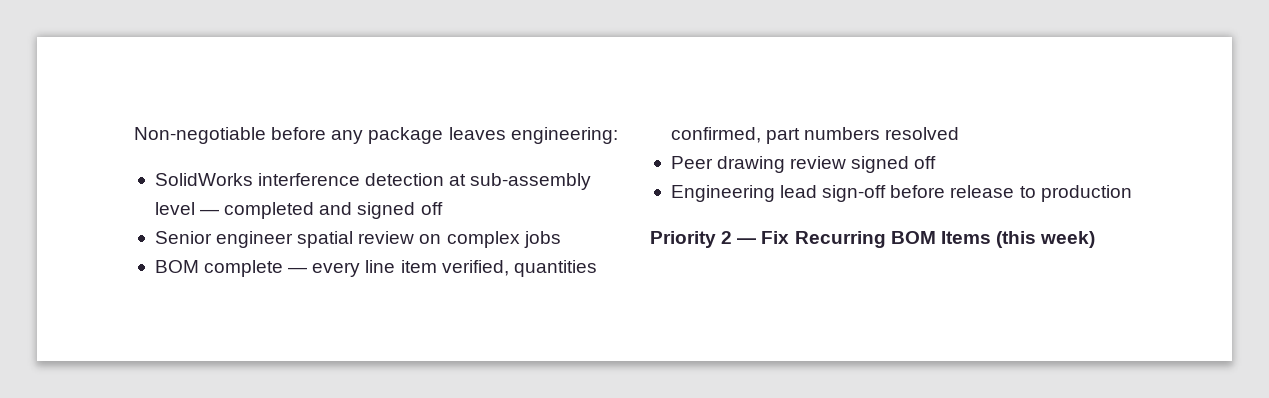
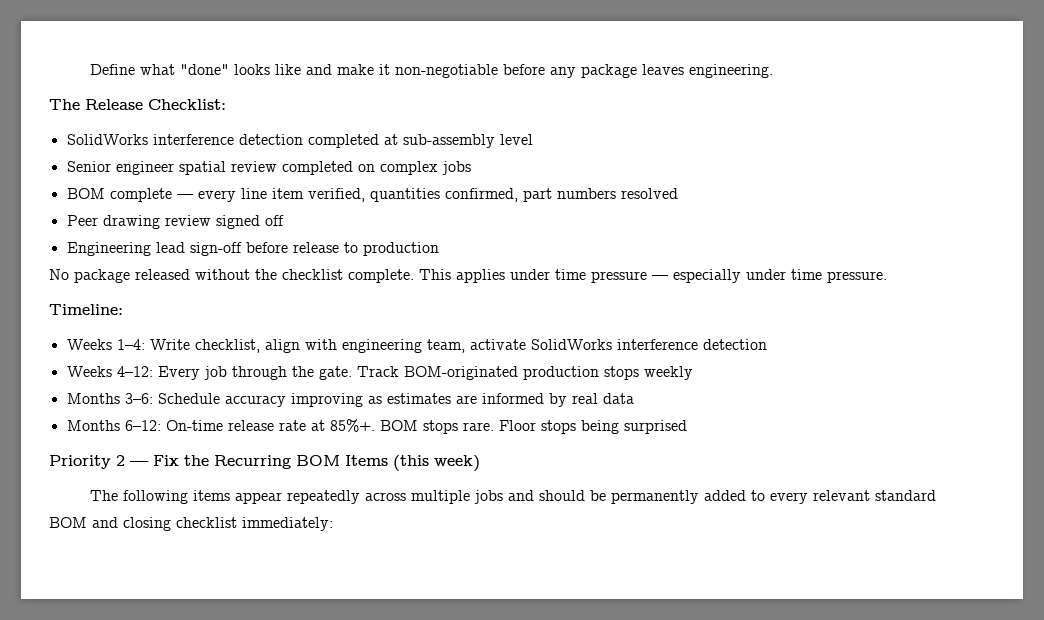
- Non-negotiable before any package leaves engineering:
- SolidWorks interference detection at sub-assembly level — completed and signed off
+ Define what "done" looks like and make it non-negotiable before any package leaves engineering.
+ The Release Checklist:
+ SolidWorks interference detection completed at sub-assembly level
- Senior engineer spatial review on complex jobs
+ Senior engineer spatial review completed on complex jobs
+ No package released without the checklist complete. This applies under time pressure — especially under time pressure.
+ Timeline:
+ Weeks 1–4: Write checklist, align with engineering team, activate SolidWorks interference detection
+ Weeks 4–12: Every job through the gate. Track BOM-originated production stops weekly
+ Months 3–6: Schedule accuracy improving as estimates are informed by real data
+ Months 6–12: On-time release rate at 85%+. BOM stops rare. Floor stops being surprised
- Priority 2 — Fix Recurring BOM Items (this week)
+ Priority 2 — Fix the Recurring BOM Items (this week)
+ The following items appear repeatedly across multiple jobs and should be permanently added to every relevant standard BOM and closing checklist immediately:

